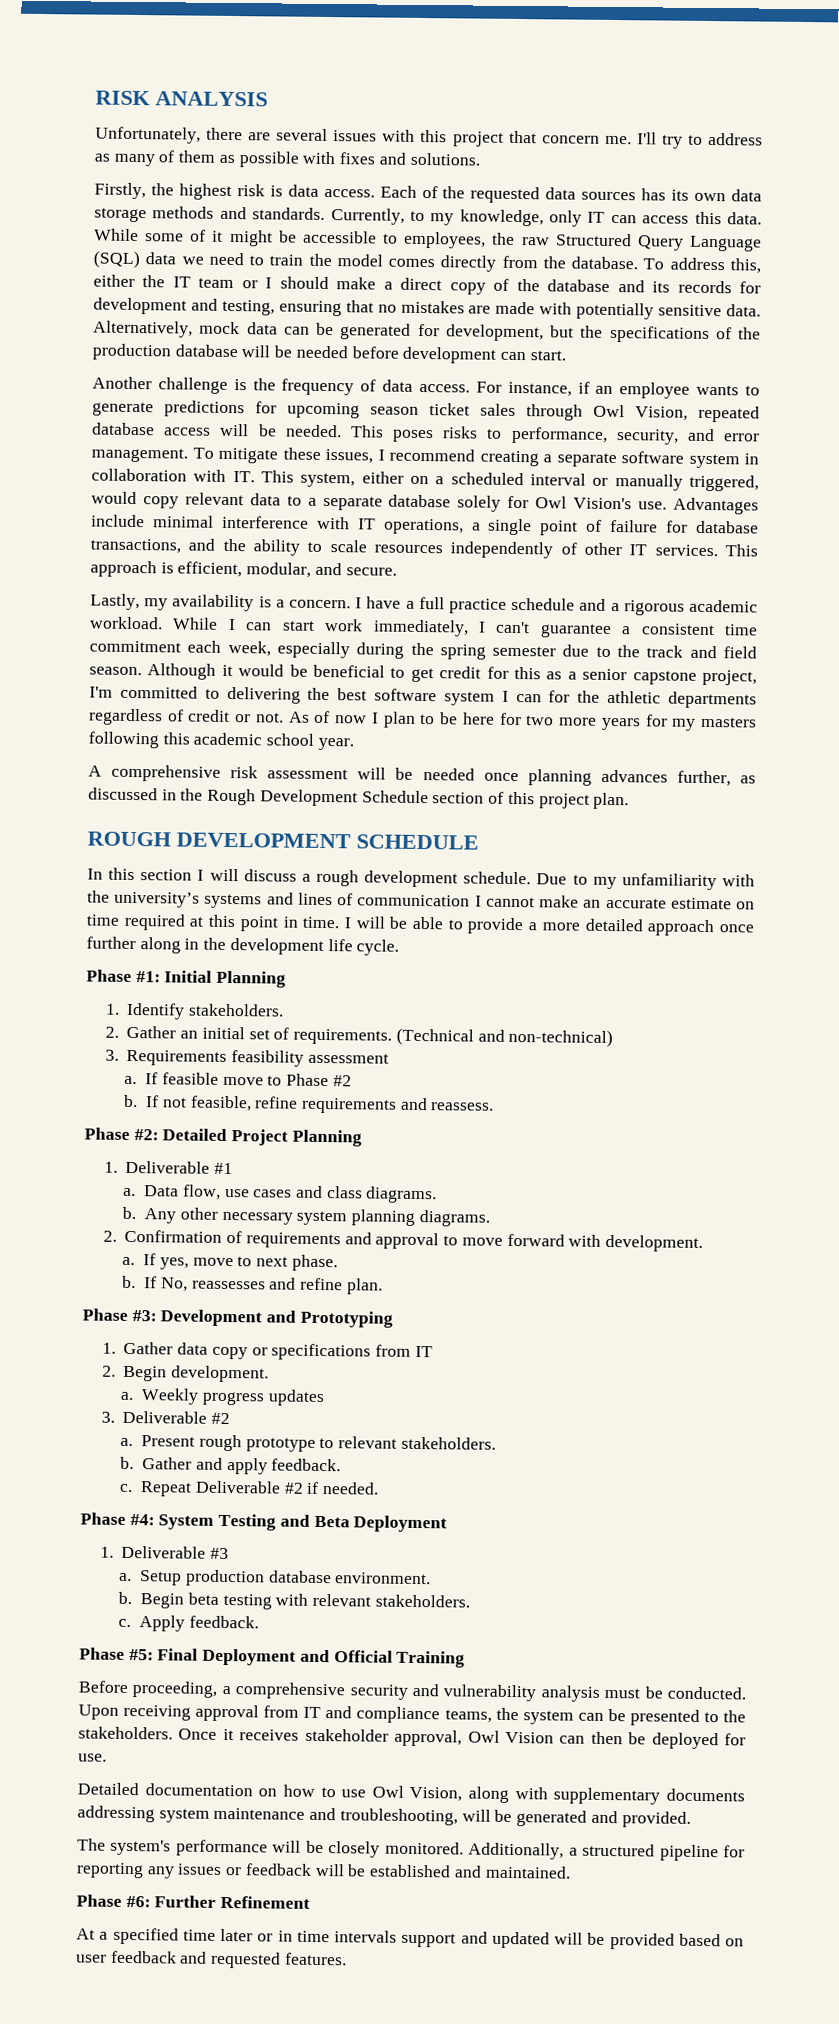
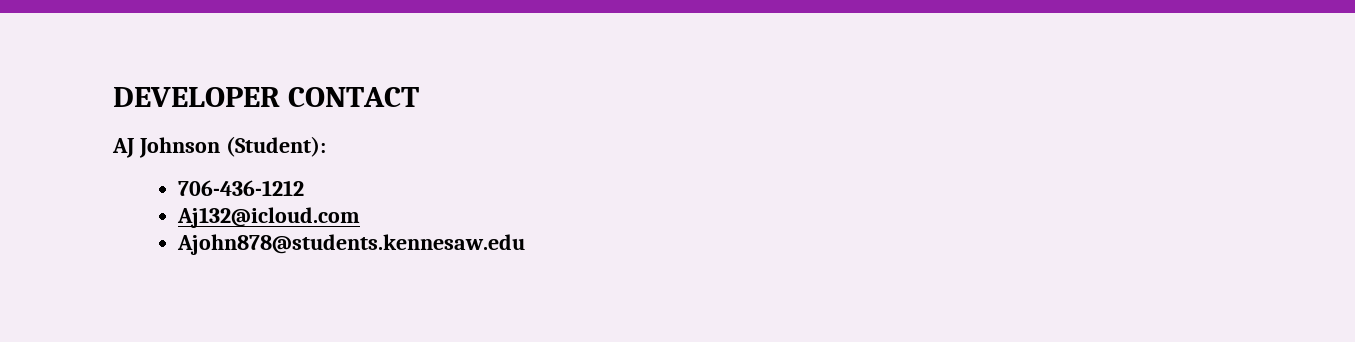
- RISK ANALYSIS
- Unfortunately, there are several issues with this project that concern me. I'll try to address as many of them as possible with fixes and solutions.
- Firstly, the highest risk is data access. Each of the requested data sources has its own data storage methods and standards. Currently, to my knowledge, only IT can access this data. While some of it might be accessible to employees, the raw Structured Query Language (SQL) data we need to train the model comes directly from the database. To address this, either the IT team or I should make a direct copy of the database and its records for development and testing, ensuring that no mistakes are made with potentially sensitive data. Alternatively, mock data can be generated for development, but the specifications of the production database will be needed before development can start.
- Another challenge is the frequency of data access. For instance, if an employee wants to generate predictions for upcoming season ticket sales through Owl Vision, repeated database access will be needed. This poses risks to performance, security, and error management. To mitigate these issues, I recommend creating a separate software system in collaboration with IT. This system, either on a scheduled interval or manually triggered, would copy relevant data to a separate database solely for Owl Vision's use. Advantages include minimal interference with IT operations, a single point of failure for database transactions, and the ability to scale resources independently of other IT services. This approach is efficient, modular, and secure.
- Lastly, my availability is a concern. I have a full practice schedule and a rigorous academic workload. While I can start work immediately, I can't guarantee a consistent time commitment each week, especially during the spring semester due to the track and field season. Although it would be beneficial to get credit for this as a senior capstone project, I'm committed to delivering the best software system I can for the athletic departments regardless of credit or not. As of now I plan to be here for two more years for my masters following this academic school year.
- A comprehensive risk assessment will be needed once planning advances further, as discussed in the Rough Development Schedule section of this project plan.
- ROUGH DEVELOPMENT SCHEDULE
- In this section I will discuss a rough development schedule. Due to my unfamiliarity with the university’s systems and lines of communication I cannot make an accurate estimate on time required at this point in time. I will be able to provide a more detailed approach once further along in the development life cycle.
- Phase #1: Initial Planning
- 1. Identify stakeholders.
- 2. Gather an initial set of requirements. (Technical and non-technical)
- 3. Requirements feasibility assessment
- a. If feasible move to Phase #2
- b. If not feasible, refine requirements and reassess.
- Phase #2: Detailed Project Planning
- 1. Deliverable #1
- a. Data flow, use cases and class diagrams.
- b. Any other necessary system planning diagrams.
- 2. Confirmation of requirements and approval to move forward with development.
- a. If yes, move to next phase.
- b. If No, reassesses and refine plan.
- Phase #3: Development and Prototyping
- 1. Gather data copy or specifications from IT
- 2. Begin development.
- a. Weekly progress updates
- 3. Deliverable #2
- a. Present rough prototype to relevant stakeholders.
- b. Gather and apply feedback.
- c. Repeat Deliverable #2 if needed.
- Phase #4: System Testing and Beta Deployment
- 1. Deliverable #3
- a. Setup production database environment.
- b. Begin beta testing with relevant stakeholders.
- c. Apply feedback.
- Phase #5: Final Deployment and Official Training
- Before proceeding, a comprehensive security and vulnerability analysis must be conducted. Upon receiving approval from IT and compliance teams, the system can be presented to the stakeholders. Once it receives stakeholder approval, Owl Vision can then be deployed for use.
- Detailed documentation on how to use Owl Vision, along with supplementary documents addressing system maintenance and troubleshooting, will be generated and provided.
- The system's performance will be closely monitored. Additionally, a structured pipeline for reporting any issues or feedback will be established and maintained.
- Phase #6: Further Refinement
- At a specified time later or in time intervals support and updated will be provided based on user feedback and requested features.
+ DEVELOPER CONTACT
+ AJ Johnson (Student):
+ 706-436-1212
+ Aj132@icloud.com
+ Ajohn878@students.kennesaw.edu

